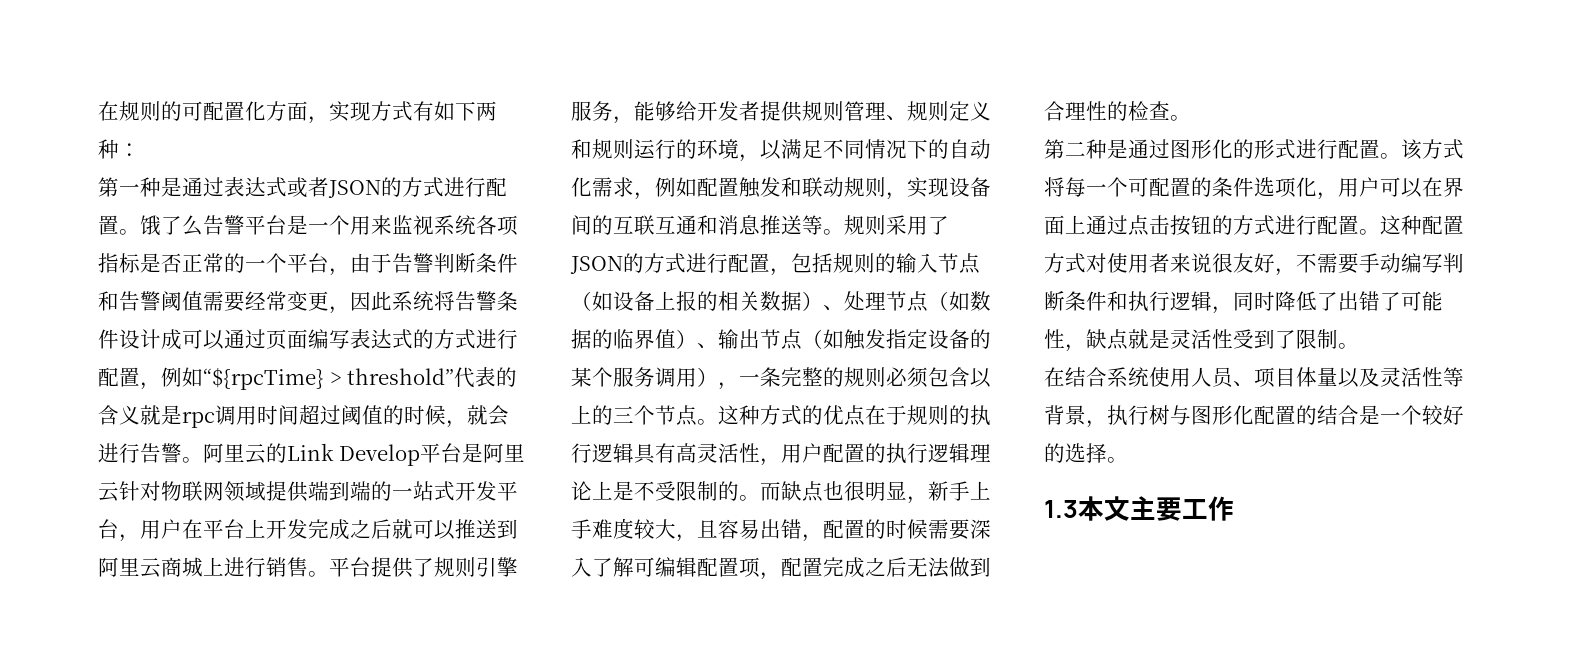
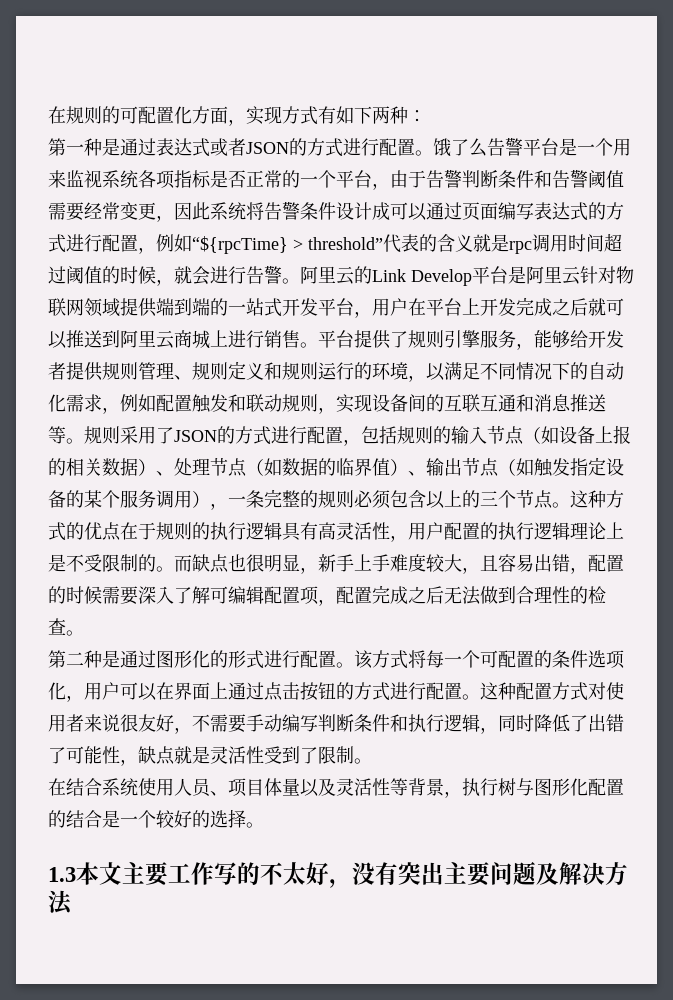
- 1.3本文主要工作
+ 1.3本文主要工作写的不太好，没有突出主要问题及解决方法

